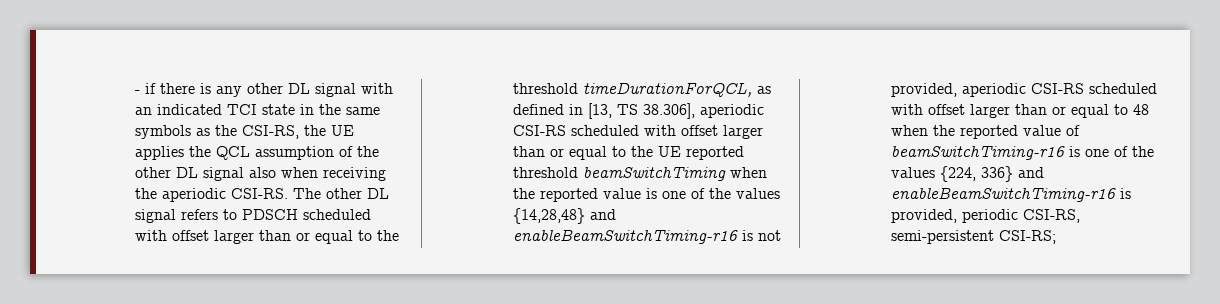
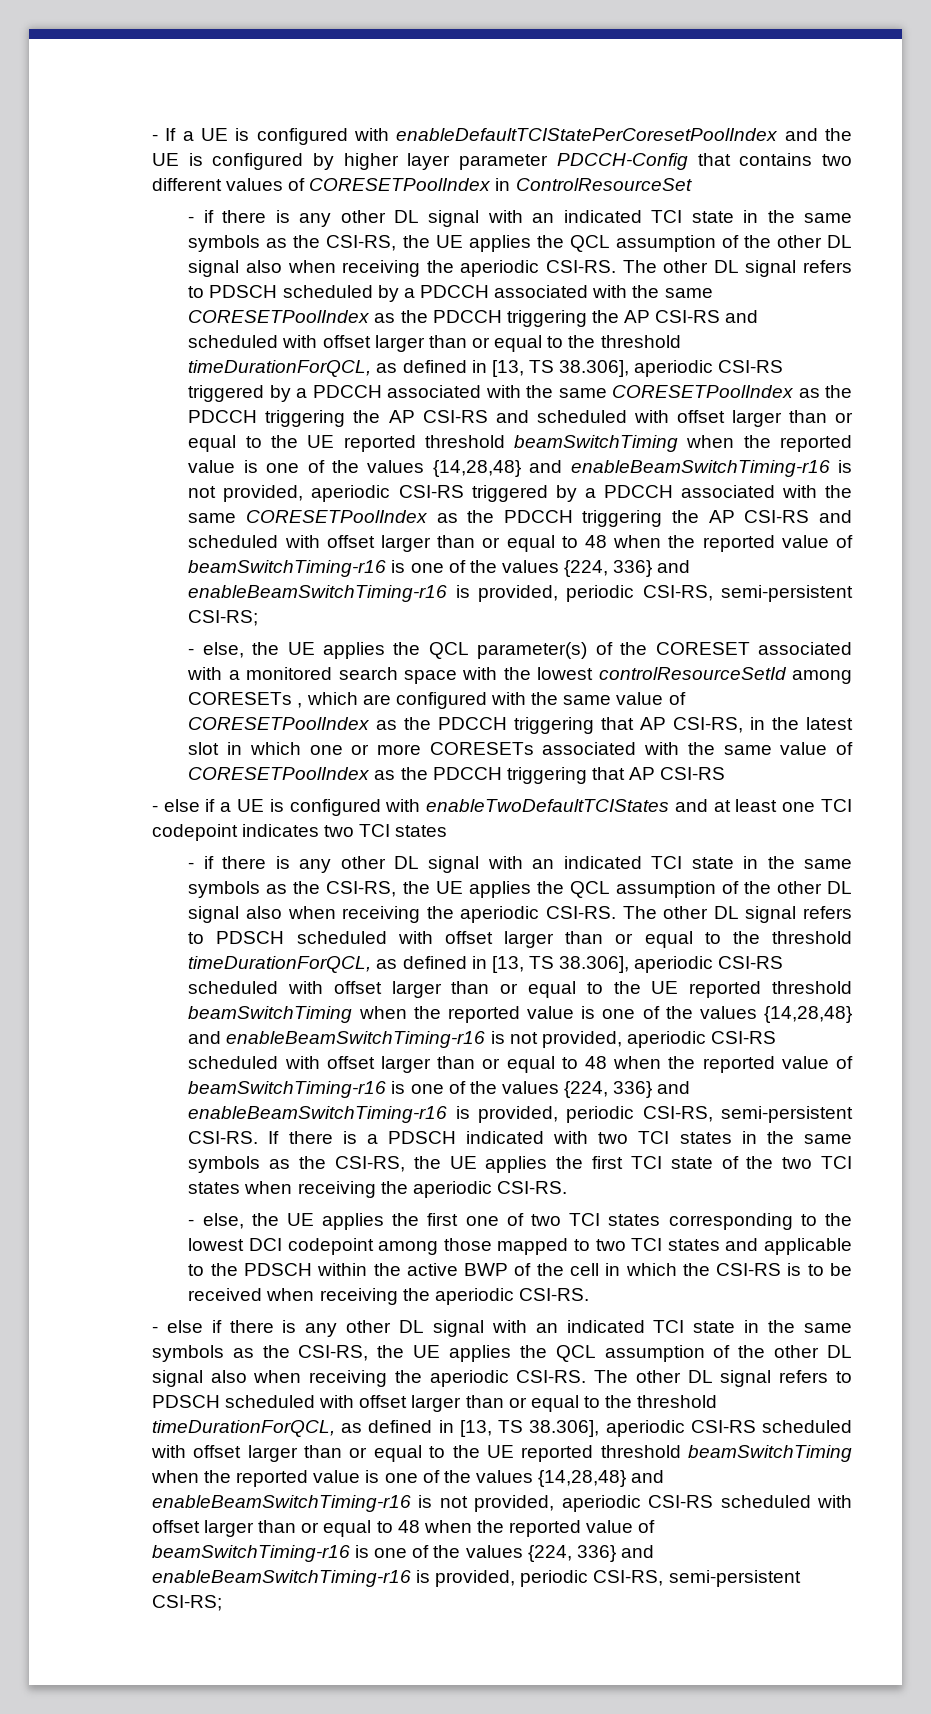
+ - If a UE is configured with enableDefaultTCIStatePerCoresetPoolIndex and the UE is configured by higher layer parameter PDCCH-Config that contains two different values of CORESETPoolIndex in ControlResourceSet
+ - if there is any other DL signal with an indicated TCI state in the same symbols as the CSI-RS, the UE applies the QCL assumption of the other DL signal also when receiving the aperiodic CSI-RS. The other DL signal refers to PDSCH scheduled by a PDCCH associated with the same CORESETPoolIndex as the PDCCH triggering the AP CSI-RS and scheduled with offset larger than or equal to the threshold timeDurationForQCL, as defined in [13, TS 38.306], aperiodic CSI-RS triggered by a PDCCH associated with the same CORESETPoolIndex as the PDCCH triggering the AP CSI-RS and scheduled with offset larger than or equal to the UE reported threshold beamSwitchTiming when the reported value is one of the values {14,28,48} and enableBeamSwitchTiming-r16 is not provided, aperiodic CSI-RS triggered by a PDCCH associated with the same CORESETPoolIndex as the PDCCH triggering the AP CSI-RS and scheduled with offset larger than or equal to 48 when the reported value of beamSwitchTiming-r16 is one of the values {224, 336} and enableBeamSwitchTiming-r16 is provided, periodic CSI-RS, semi-persistent CSI-RS;
+ - else, the UE applies the QCL parameter(s) of the CORESET associated with a monitored search space with the lowest controlResourceSetId among CORESETs , which are configured with the same value of CORESETPoolIndex as the PDCCH triggering that AP CSI-RS, in the latest slot in which one or more CORESETs associated with the same value of CORESETPoolIndex as the PDCCH triggering that AP CSI-RS
+ - else if a UE is configured with enableTwoDefaultTCIStates and at least one TCI codepoint indicates two TCI states
- The other DL signal refers to PDSCH scheduled with offset larger than or equal to the threshold timeDurationForQCL, as defined in [13, TS 38.306], aperiodic CSI-RS scheduled with offset larger than or equal to the UE reported threshold beamSwitchTiming when the reported value is one of the values {14,28,48} and enableBeamSwitchTiming-r16 is not provided, aperiodic CSI-RS scheduled with offset larger than or equal to 48 when the reported value of beamSwitchTiming-r16 is one of the values {224, 336} and enableBeamSwitchTiming-r16 is provided, periodic CSI-RS, semi-persistent CSI-RS;
+ The other DL signal refers to PDSCH scheduled with offset larger than or equal to the threshold timeDurationForQCL, as defined in [13, TS 38.306], aperiodic CSI-RS scheduled with offset larger than or equal to the UE reported threshold beamSwitchTiming when the reported value is one of the values {14,28,48} and enableBeamSwitchTiming-r16 is not provided, aperiodic CSI-RS scheduled with offset larger than or equal to 48 when the reported value of beamSwitchTiming-r16 is one of the values {224, 336} and enableBeamSwitchTiming-r16 is provided, periodic CSI-RS, semi-persistent CSI-RS. If there is a PDSCH indicated with two TCI states in the same symbols as the CSI-RS, the UE applies the first TCI state of the two TCI states when receiving the aperiodic CSI-RS.
+ - else, the UE applies the first one of two TCI states corresponding to the lowest DCI codepoint among those mapped to two TCI states and applicable to the PDSCH within the active BWP of the cell in which the CSI-RS is to be received when receiving the aperiodic CSI-RS.
+ - else if there is any other DL signal with an indicated TCI state in the same symbols as the CSI-RS, the UE applies the QCL assumption of the other DL signal also when receiving the aperiodic CSI-RS. The other DL signal refers to PDSCH scheduled with offset larger than or equal to the threshold timeDurationForQCL, as defined in [13, TS 38.306], aperiodic CSI-RS scheduled with offset larger than or equal to the UE reported threshold beamSwitchTiming when the reported value is one of the values {14,28,48} and enableBeamSwitchTiming-r16 is not provided, aperiodic CSI-RS scheduled with offset larger than or equal to 48 when the reported value of beamSwitchTiming-r16 is one of the values {224, 336} and enableBeamSwitchTiming-r16 is provided, periodic CSI-RS, semi-persistent CSI-RS;

